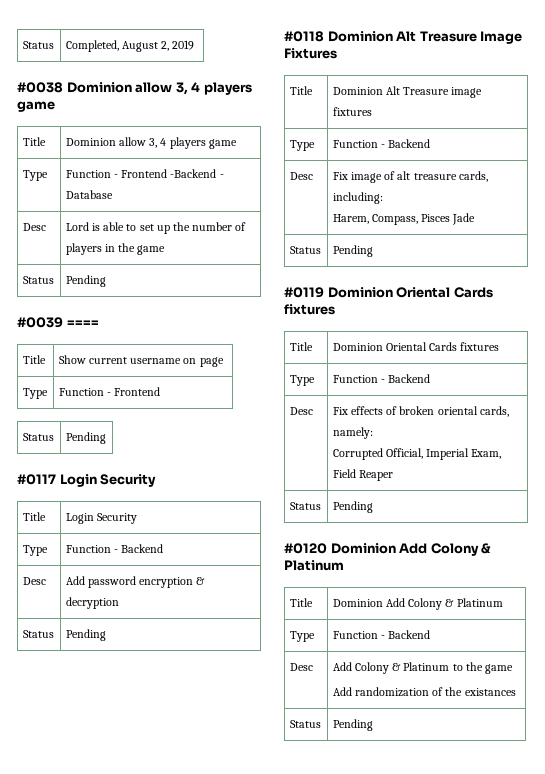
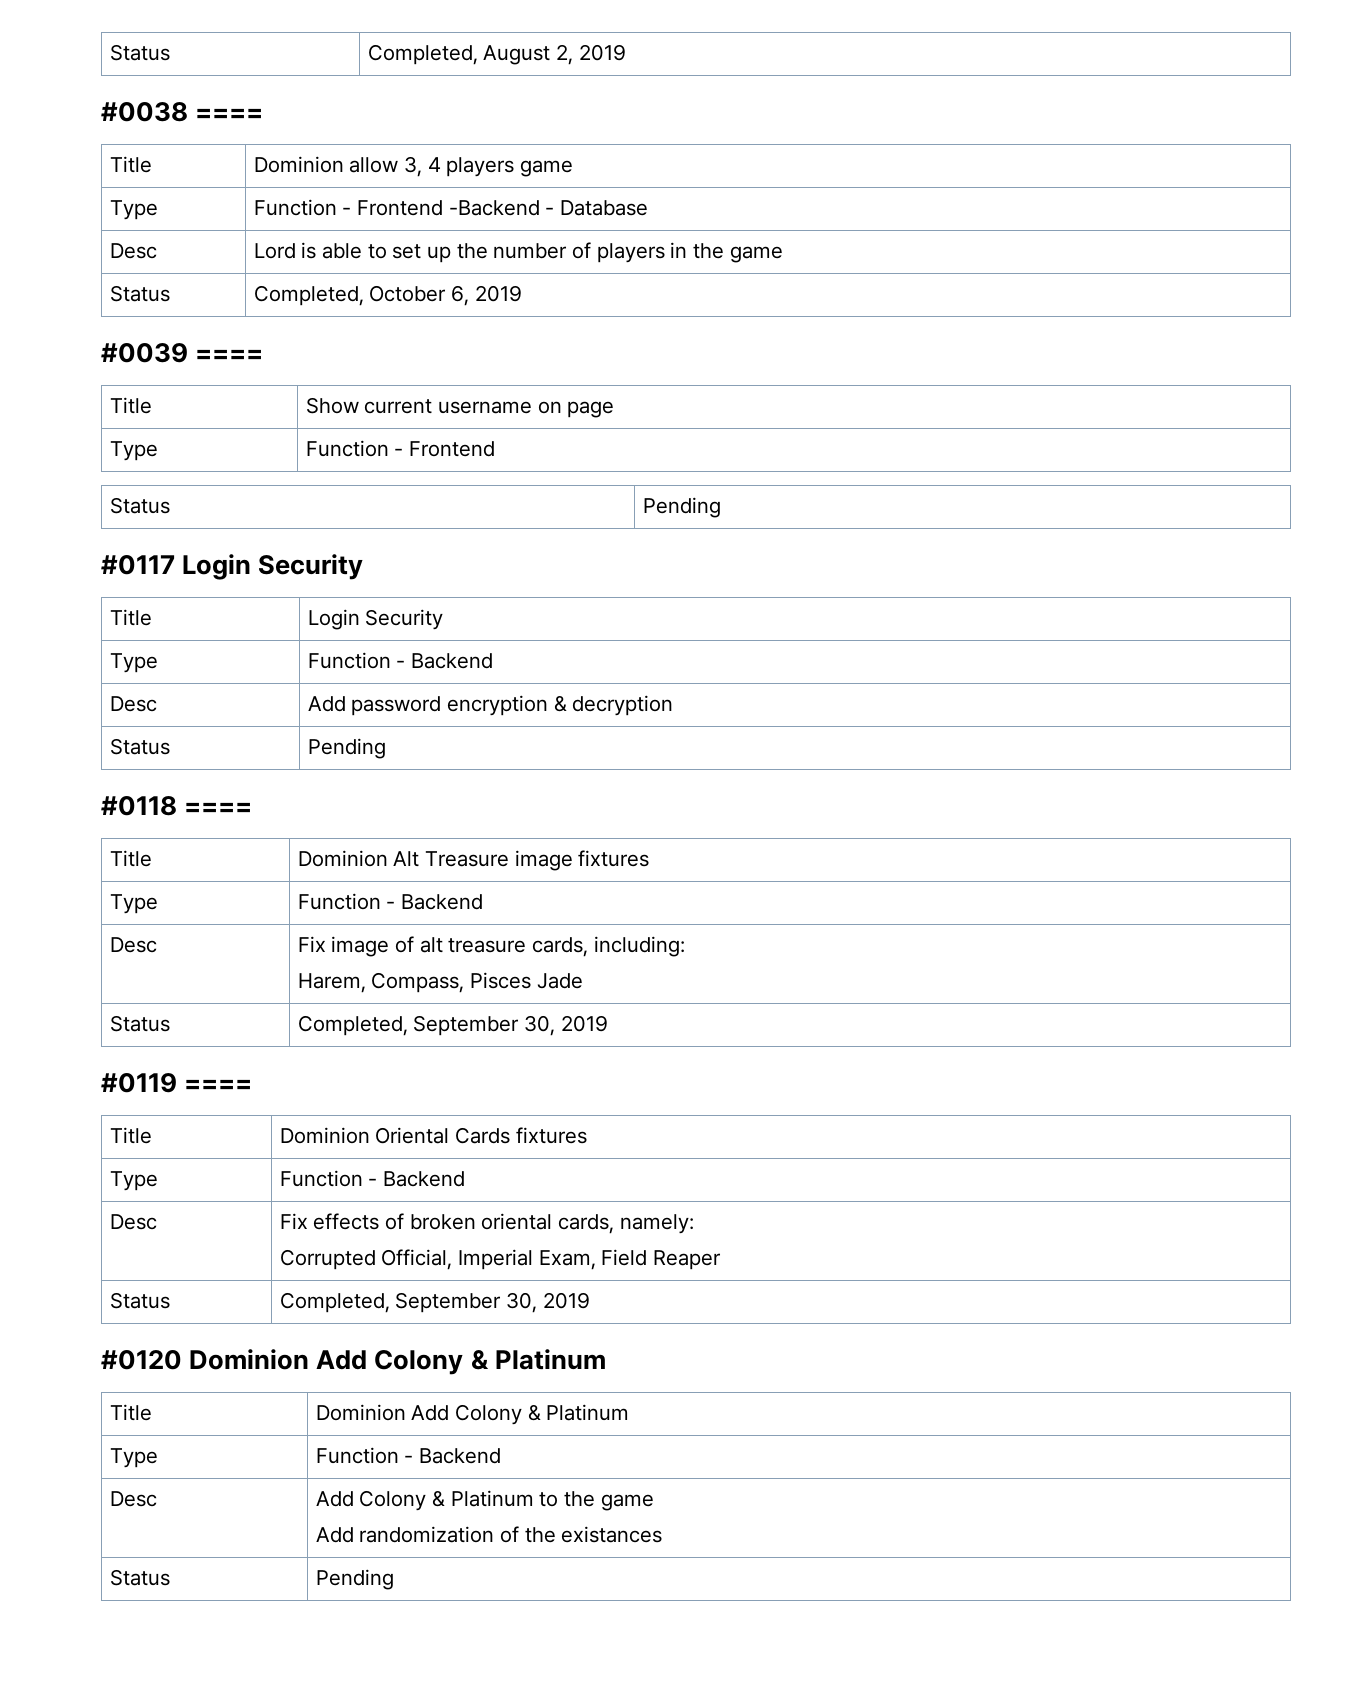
- #0038 Dominion allow 3, 4 players game
+ #0038 ====
  Desc | Lord is able to set up the number of players in the game
- Status | Pending
+ Status | Completed, October 6, 2019
- #0118 Dominion Alt Treasure Image Fixtures
+ #0118 ====
  Desc | Fix image of alt treasure cards, including:
  Harem, Compass, Pisces Jade
- Status | Pending
- #0119 Dominion Oriental Cards fixtures
+ Status | Completed, September 30, 2019
+ #0119 ====
  Desc | Fix effects of broken oriental cards, namely:
  Corrupted Official, Imperial Exam, Field Reaper
- Status | Pending
+ Status | Completed, September 30, 2019

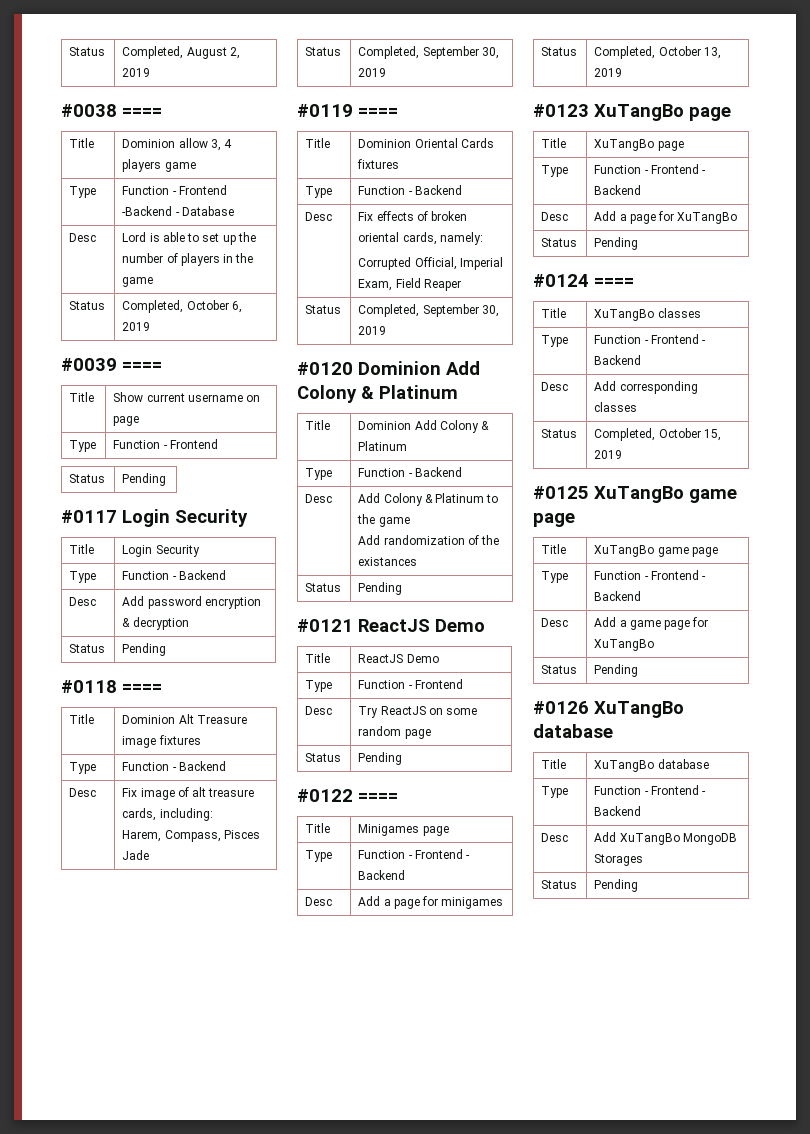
+ #0121 ReactJS Demo
+ Title | ReactJS Demo
+ Type | Function - Frontend
+ Desc | Try ReactJS on some random page
+ Status | Pending
+ #0122 ====
+ Title | Minigames page
+ Type | Function - Frontend - Backend
+ Desc | Add a page for minigames
+ Status | Completed, October 13, 2019
+ #0123 XuTangBo page
+ Title | XuTangBo page
+ Type | Function - Frontend - Backend
+ Desc | Add a page for XuTangBo
+ Status | Pending
+ #0124 ====
+ Title | XuTangBo classes
+ Type | Function - Frontend - Backend
+ Desc | Add corresponding classes
+ Status | Completed, October 15, 2019
+ #0125 XuTangBo game page
+ Title | XuTangBo game page
+ Type | Function - Frontend - Backend
+ Desc | Add a game page for XuTangBo
+ Status | Pending
+ #0126 XuTangBo database
+ Title | XuTangBo database
+ Type | Function - Frontend - Backend
+ Desc | Add XuTangBo MongoDB Storages
+ Status | Pending

